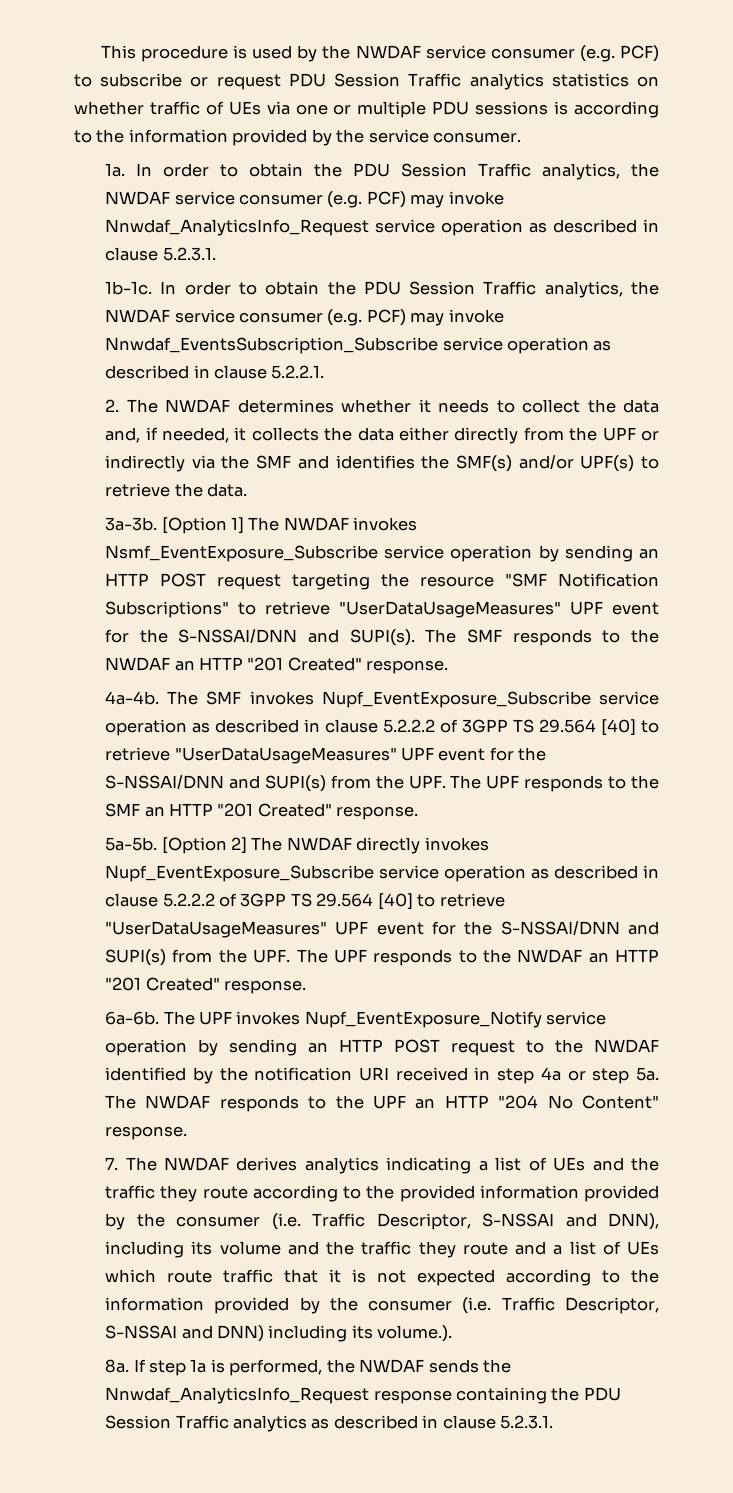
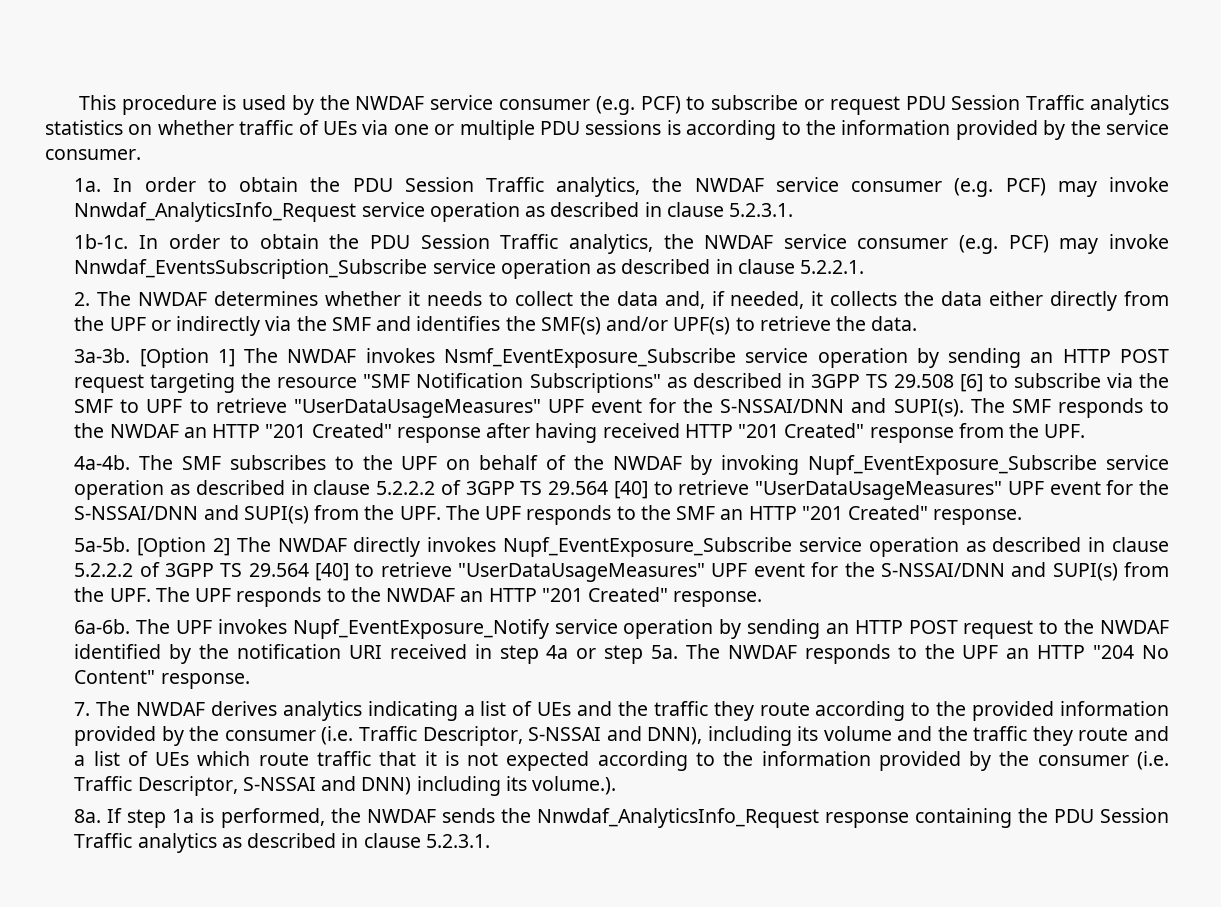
- [Option 1] The NWDAF invokes Nsmf_EventExposure_Subscribe service operation by sending an HTTP POST request targeting the resource "SMF Notification Subscriptions" to retrieve "UserDataUsageMeasures" UPF event for the S-NSSAI/DNN and SUPI(s).
+ [Option 1] The NWDAF invokes Nsmf_EventExposure_Subscribe service operation by sending an HTTP POST request targeting the resource "SMF Notification Subscriptions" as described in 3GPP TS 29.508 [6] to subscribe via the SMF to UPF to retrieve "UserDataUsageMeasures" UPF event for the S-NSSAI/DNN and SUPI(s).
- The SMF responds to the NWDAF an HTTP "201 Created" response.
- 4a-4b. The SMF invokes Nupf_EventExposure_Subscribe service operation as described in clause 5.2.2.2 of 3GPP TS 29.564 [40] to retrieve "UserDataUsageMeasures" UPF event for the S-NSSAI/DNN and SUPI(s) from the UPF. The UPF responds to the SMF an HTTP "201 Created" response.
+ The SMF responds to the NWDAF an HTTP "201 Created" response after having received HTTP "201 Created" response from the UPF.
+ 4a-4b. The SMF subscribes to the UPF on behalf of the NWDAF by invoking Nupf_EventExposure_Subscribe service operation as described in clause 5.2.2.2 of 3GPP TS 29.564 [40] to retrieve "UserDataUsageMeasures" UPF event for the S-NSSAI/DNN and SUPI(s) from the UPF. The UPF responds to the SMF an HTTP "201 Created" response.

